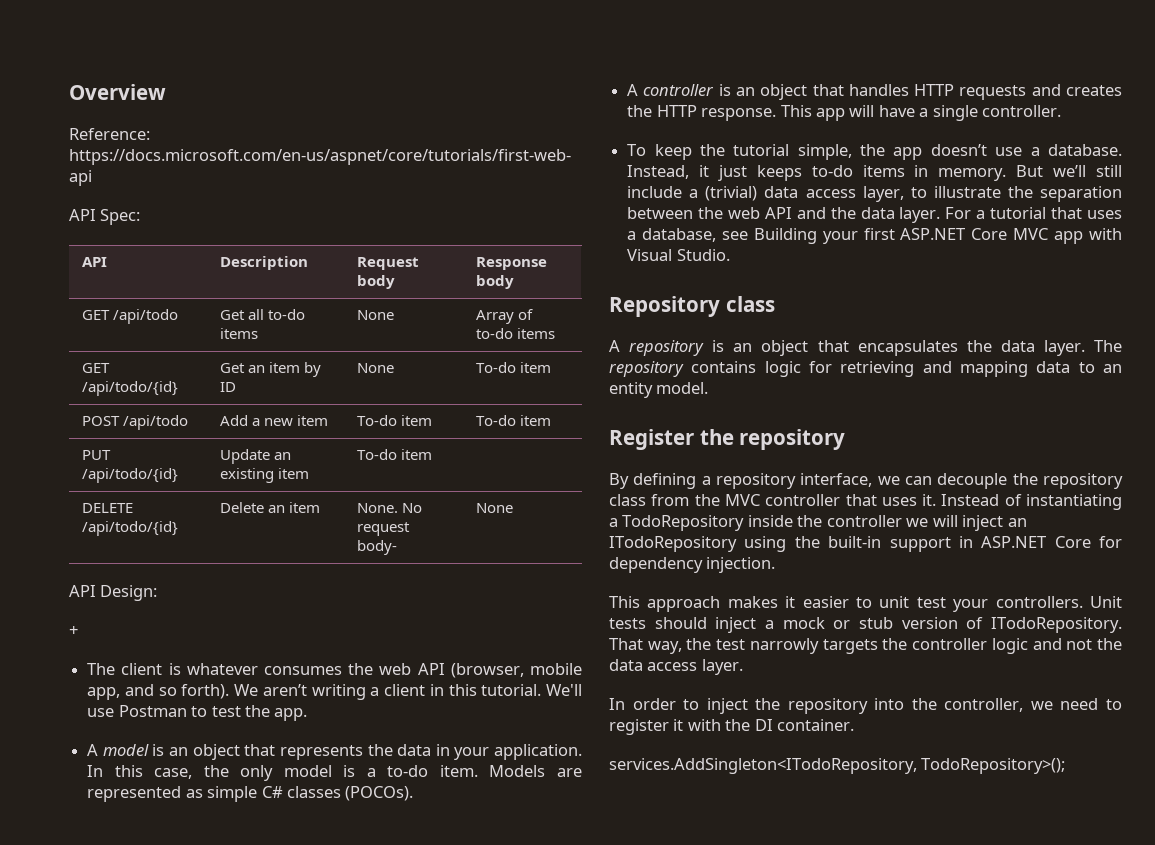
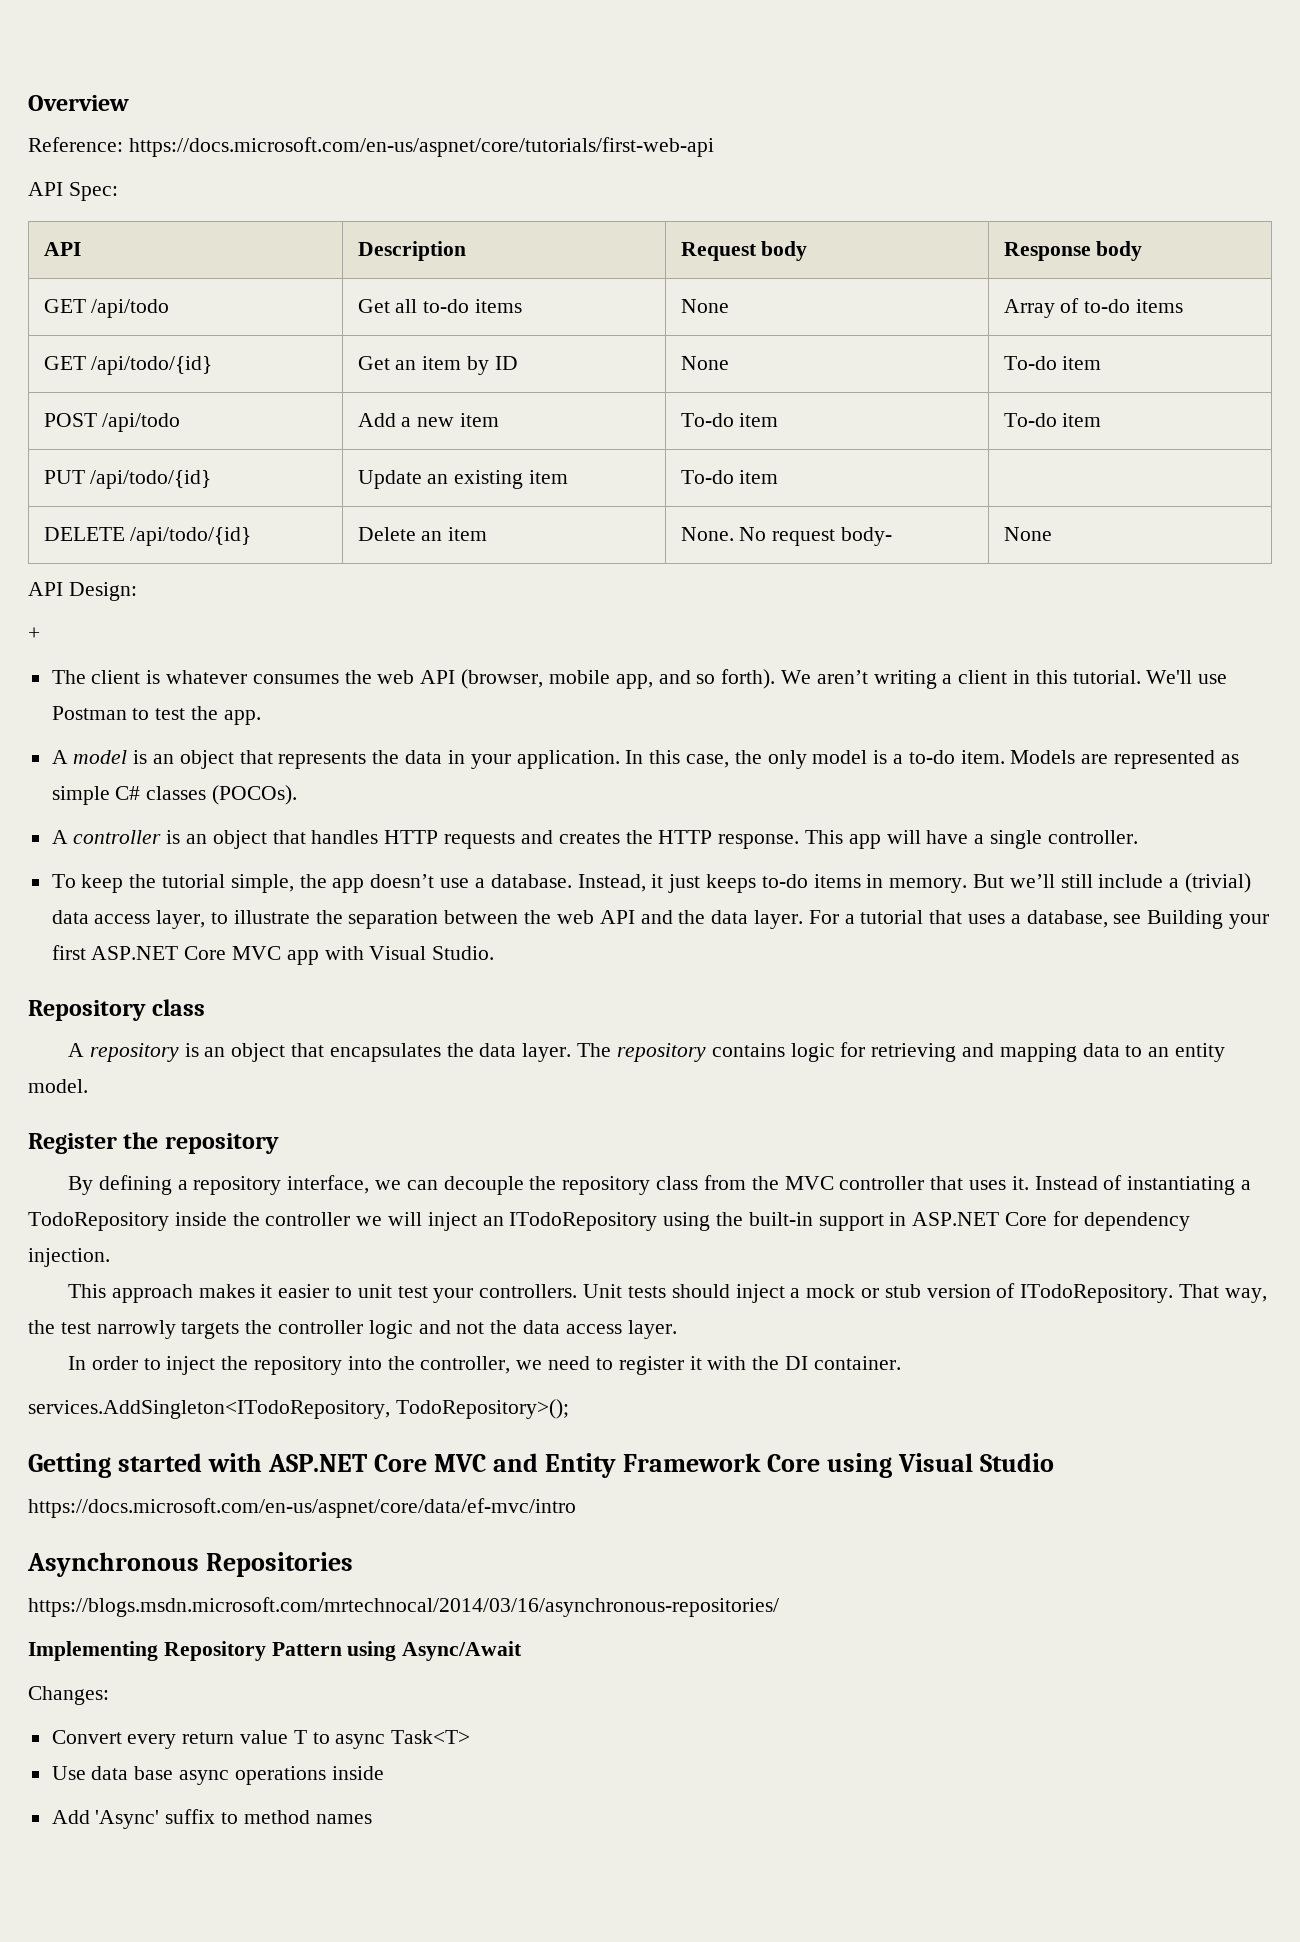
+ Getting started with ASP.NET Core MVC and Entity Framework Core using Visual Studio
+ https://docs.microsoft.com/en-us/aspnet/core/data/ef-mvc/intro
+ Asynchronous Repositories
+ https://blogs.msdn.microsoft.com/mrtechnocal/2014/03/16/asynchronous-repositories/
+ Implementing Repository Pattern using Async/Await
+ Changes:
+ Convert every return value T to async Task<T>
+ Use data base async operations inside
+ Add 'Async' suffix to method names

